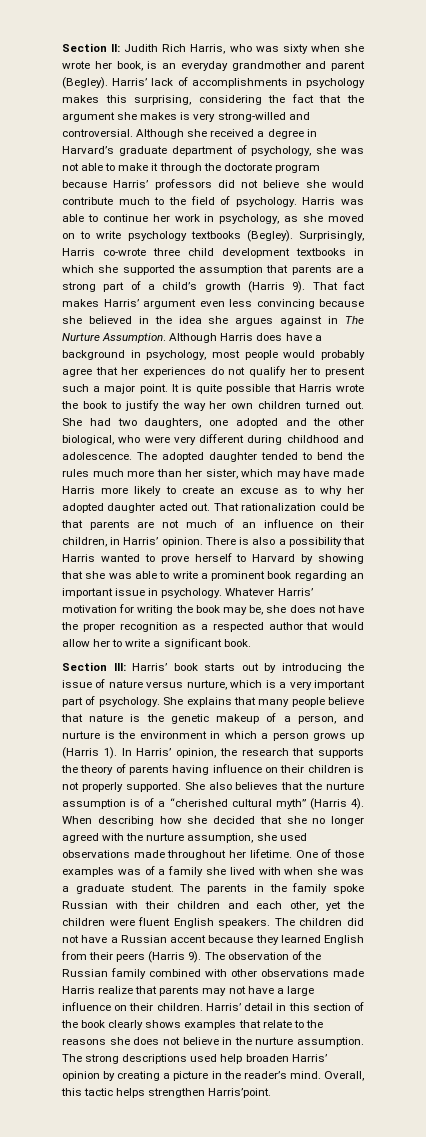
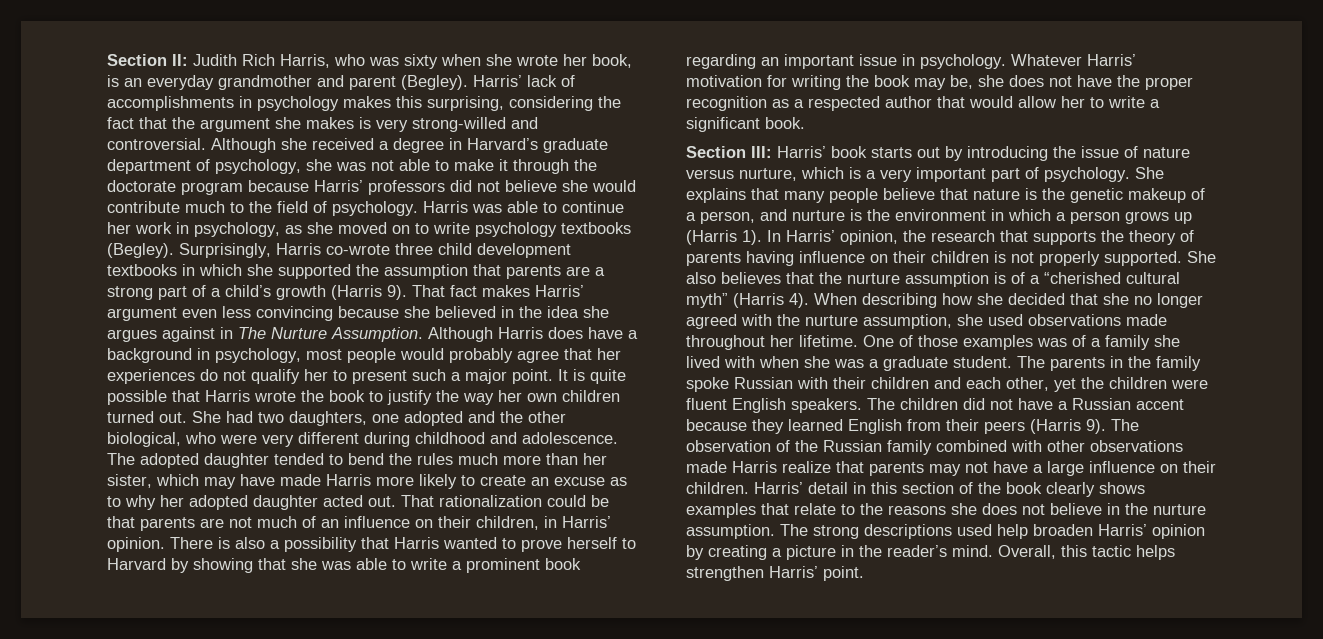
- Overall, this tactic helps strengthen Harris’point.
+ Overall, this tactic helps strengthen Harris’ point.

